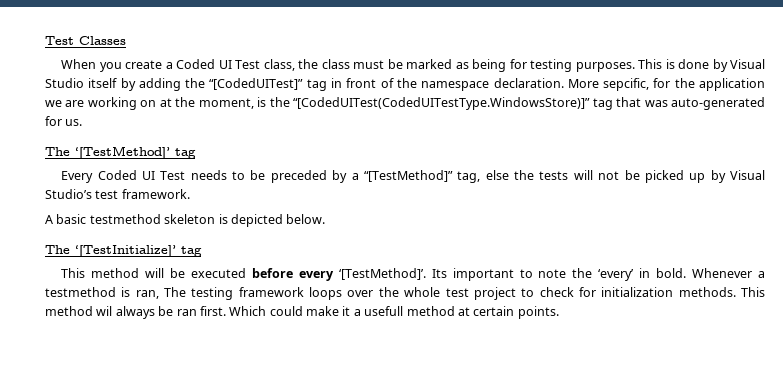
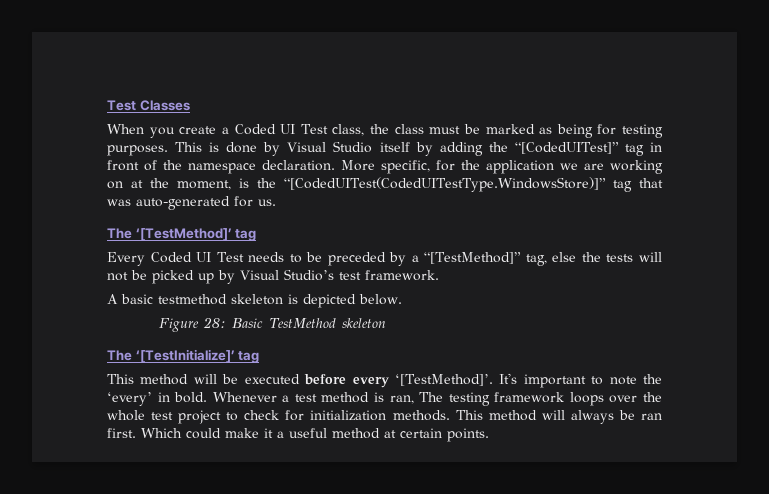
- More sepcific, for the application we are working on at the moment, is the “[CodedUITest(CodedUITestType.WindowsStore)]” tag that was auto-generated for us.
+ More specific, for the application we are working on at the moment, is the “[CodedUITest(CodedUITestType.WindowsStore)]” tag that was auto-generated for us.
+ Figure 28: Basic TestMethod skeleton
- Its important to note the ‘every’ in bold.
+ It's important to note the ‘every’ in bold.
- Whenever a testmethod is ran, The testing framework loops over the whole test project to check for initialization methods.
+ Whenever a test method is ran, The testing framework loops over the whole test project to check for initialization methods.
- This method wil always be ran first.
+ This method will always be ran first.
- Which could make it a usefull method at certain points.
+ Which could make it a useful method at certain points.

